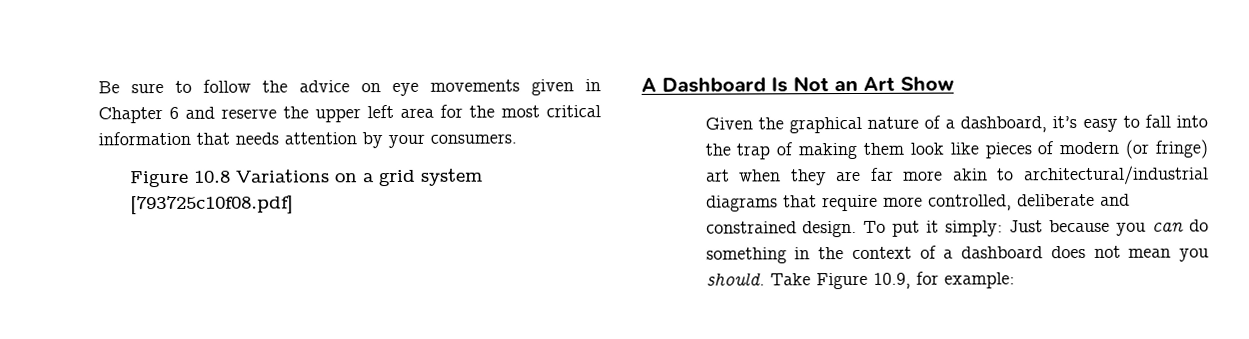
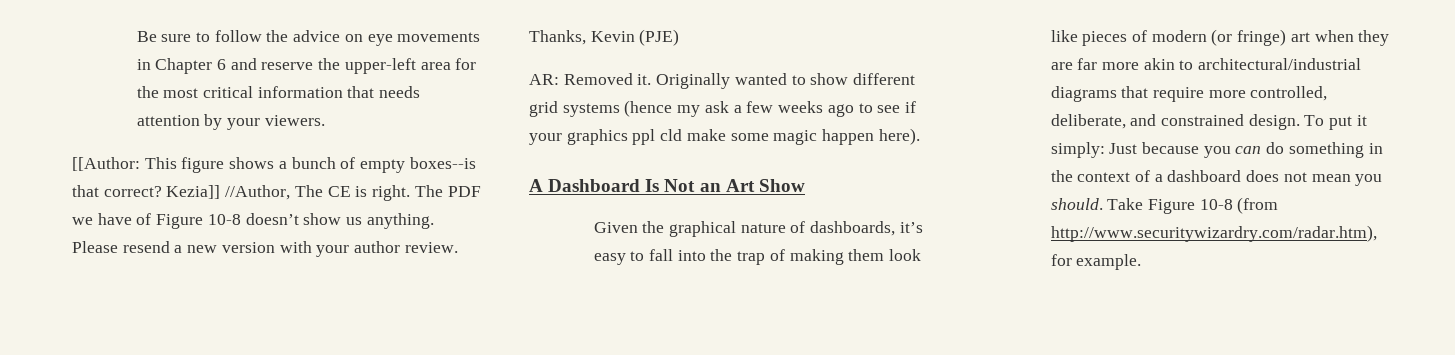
- Be sure to follow the advice on eye movements given in Chapter 6 and reserve the upper left area for the most critical information that needs attention by your consumers.
- Figure 10.8 Variations on a grid system [793725c10f08.pdf]
+ Be sure to follow the advice on eye movements in Chapter 6 and reserve the upper-left area for the most critical information that needs attention by your viewers.
+ [[Author: This figure shows a bunch of empty boxes--is that correct? Kezia]] //Author, The CE is right. The PDF we have of Figure 10-8 doesn’t show us anything. Please resend a new version with your author review. Thanks, Kevin (PJE)
+ AR: Removed it. Originally wanted to show different grid systems (hence my ask a few weeks ago to see if your graphics ppl cld make some magic happen here).
- Given the graphical nature of a dashboard, it’s easy to fall into the trap of making them look like pieces of modern (or fringe) art when they are far more akin to architectural/industrial diagrams that require more controlled, deliberate and constrained design.
+ Given the graphical nature of dashboards, it’s easy to fall into the trap of making them look like pieces of modern (or fringe) art when they are far more akin to architectural/industrial diagrams that require more controlled, deliberate, and constrained design.
- Take Figure 10.9, for example:
+ Take Figure 10-8 (from http://www.securitywizardry.com/radar.htm), for example.

